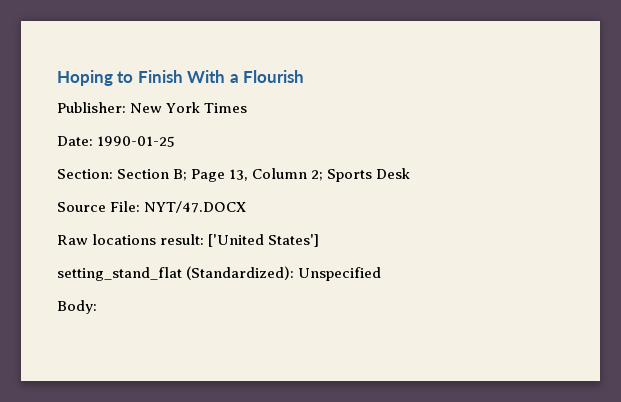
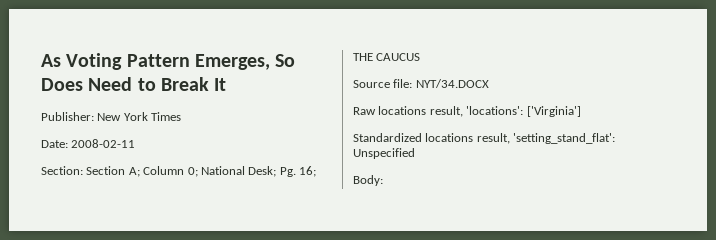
- Hoping to Finish With a Flourish
+ As Voting Pattern Emerges, So Does Need to Break It
- Date: 1990-01-25
+ Date: 2008-02-11
- Section: Section B; Page 13, Column 2; Sports Desk
+ Section: Section A; Column 0; National Desk; Pg. 16; THE CAUCUS
- Source File: NYT/47.DOCX
+ Source file: NYT/34.DOCX
- Raw locations result: ['United States']
- setting_stand_flat (Standardized): Unspecified
+ Raw locations result, 'locations': ['Virginia']
+ Standardized locations result, 'setting_stand_flat': Unspecified

